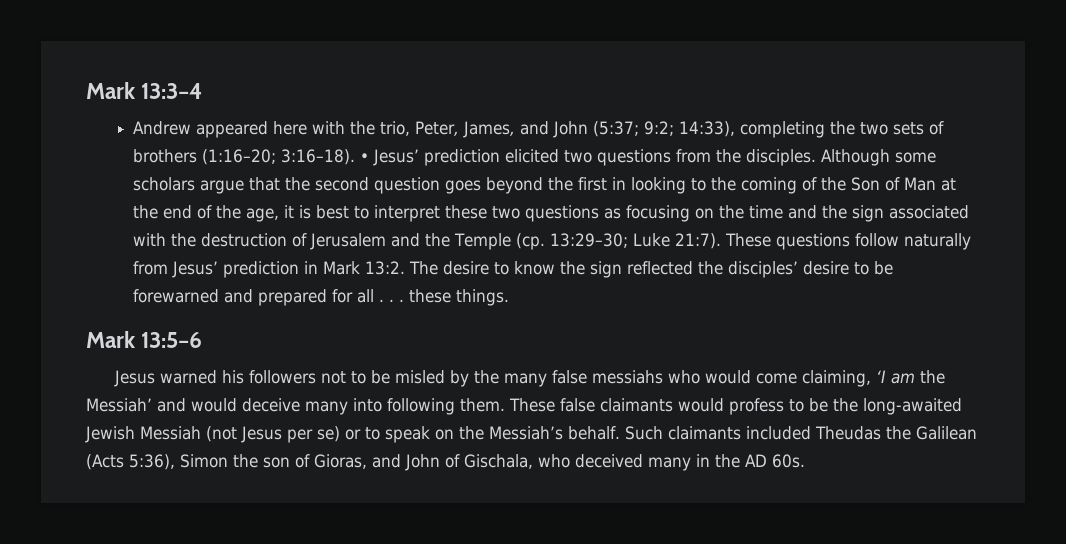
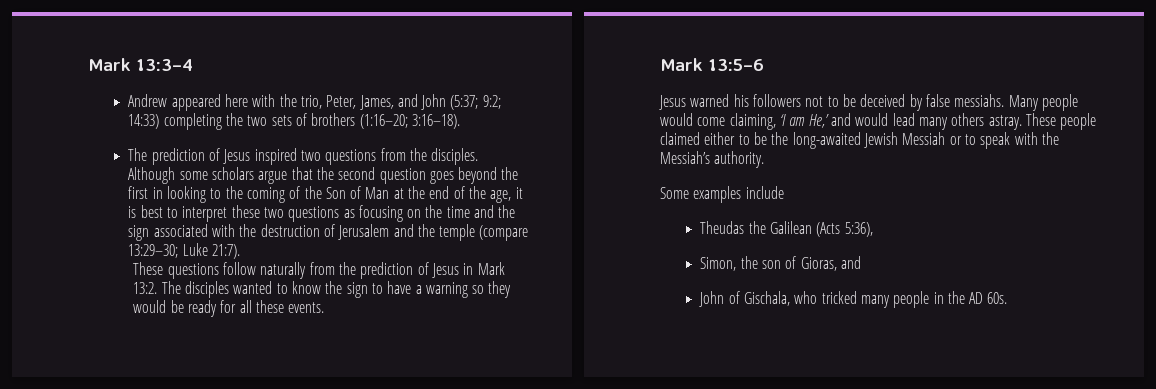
- Andrew appeared here with the trio, Peter, James, and John (5:37; 9:2; 14:33), completing the two sets of brothers (1:16–20; 3:16–18). • Jesus’ prediction elicited two questions from the disciples.
+ Andrew appeared here with the trio, Peter, James, and John (5:37; 9:2; 14:33) completing the two sets of brothers (1:16–20; 3:16–18).
+ The prediction of Jesus inspired two questions from the disciples.
- Although some scholars argue that the second question goes beyond the first in looking to the coming of the Son of Man at the end of the age, it is best to interpret these two questions as focusing on the time and the sign associated with the destruction of Jerusalem and the Temple (cp. 13:29–30;
+ Although some scholars argue that the second question goes beyond the first in looking to the coming of the Son of Man at the end of the age, it is best to interpret these two questions as focusing on the time and the sign associated with the destruction of Jerusalem and the temple (compare 13:29–30;
- Luke 21:7). These questions follow naturally from Jesus’ prediction in Mark 13:2.
+ Luke 21:7).
+ These questions follow naturally from the prediction of Jesus in Mark 13:2.
- The desire to know the sign reflected the disciples’ desire to be forewarned and prepared for all . . . these things.
+ The disciples wanted to know the sign to have a warning so they would be ready for all these events.
- Jesus warned his followers not to be misled by the many false messiahs who would come claiming, ‘I am the Messiah’ and would deceive many into following them. These false claimants would profess to be the long-awaited Jewish Messiah (not Jesus per se) or to speak on the Messiah’s behalf. Such claimants included Theudas the Galilean (Acts 5:36), Simon the son of Gioras, and John of Gischala, who deceived many in the AD 60s.
+ Jesus warned his followers not to be deceived by false messiahs. Many people would come claiming, ‘I am He,’ and would lead many others astray. These people claimed either to be the long-awaited Jewish Messiah or to speak with the Messiah’s authority.
+ Some examples include
+ Theudas the Galilean (Acts 5:36),
+ Simon, the son of Gioras, and
+ John of Gischala, who tricked many people in the AD 60s.

